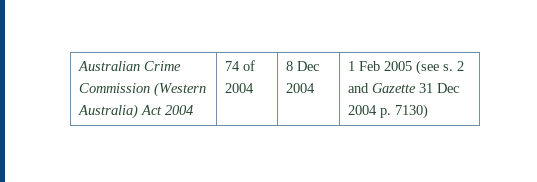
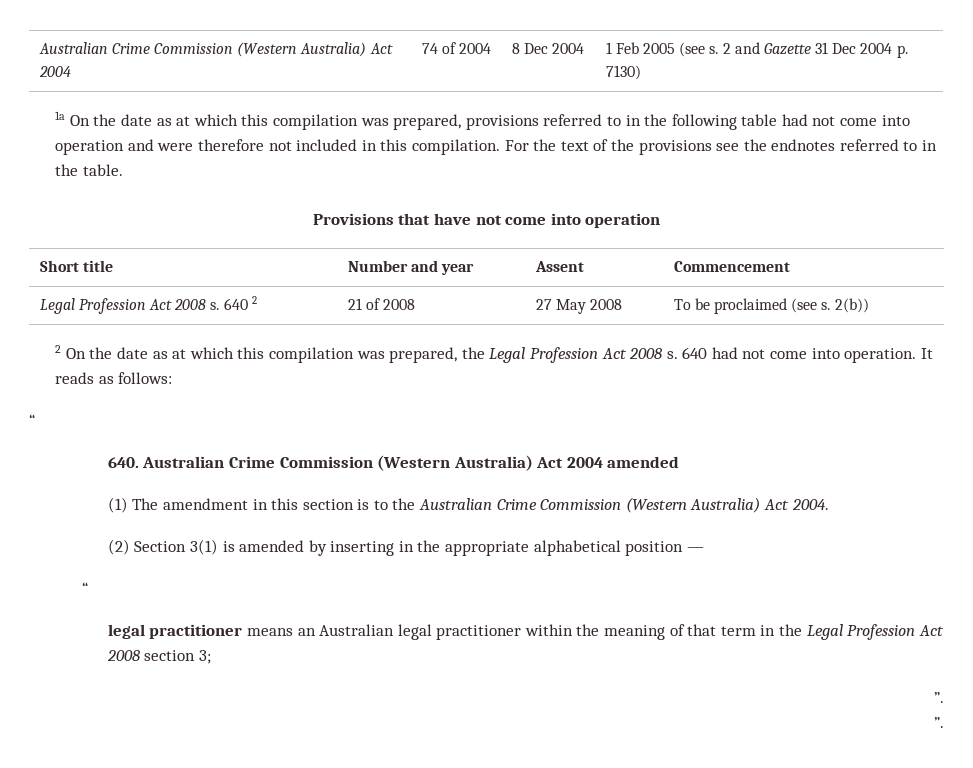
+ 1a On the date as at which this compilation was prepared, provisions referred to in the following table had not come into operation and were therefore not included in this compilation. For the text of the provisions see the endnotes referred to in the table.
+ Provisions that have not come into operation
+ Short title | Number and year | Assent | Commencement
+ Legal Profession Act 2008 s. 640 2 | 21 of 2008 | 27 May 2008 | To be proclaimed (see s. 2(b))
+ 2 On the date as at which this compilation was prepared, the Legal Profession Act 2008 s. 640 had not come into operation. It reads as follows:
+ “
+ 640. Australian Crime Commission (Western Australia) Act 2004 amended
+ (1) The amendment in this section is to the Australian Crime Commission (Western Australia) Act 2004.
+ (2) Section 3(1) is amended by inserting in the appropriate alphabetical position —
+ “
+ legal practitioner means an Australian legal practitioner within the meaning of that term in the Legal Profession Act 2008 section 3;
+ ”.
+ ”.

